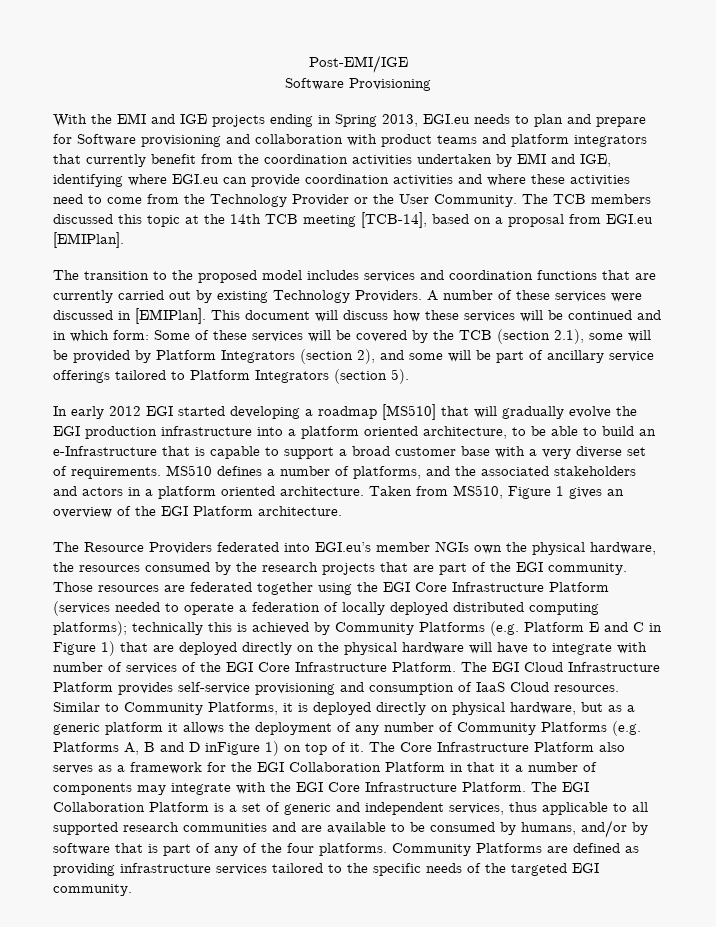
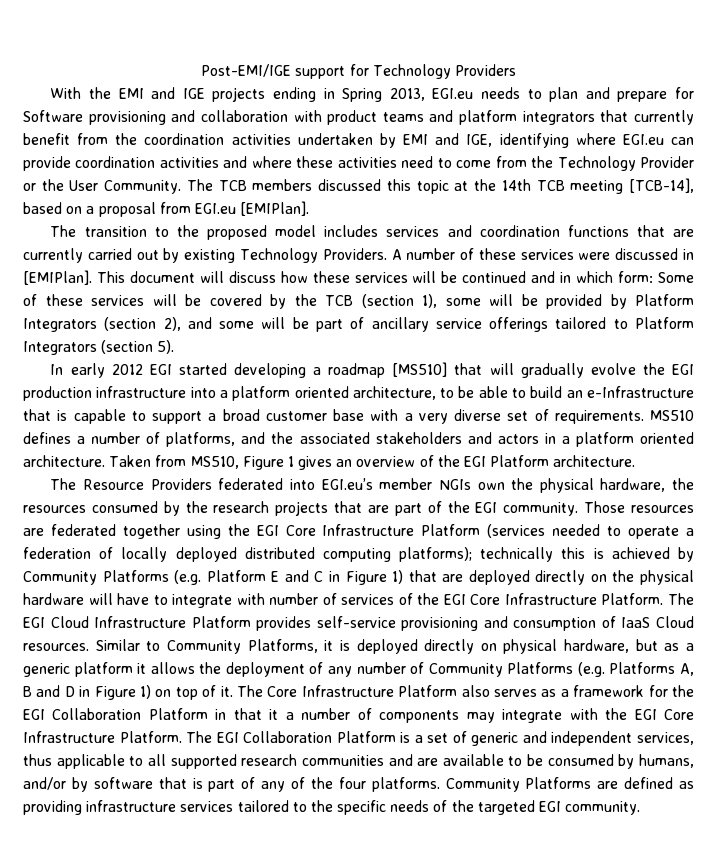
- Post-EMI/IGE
- Software Provisioning
+ Post-EMI/IGE support for Technology Providers
- This document will discuss how these services will be continued and in which form: Some of these services will be covered by the TCB (section 2.1), some will be provided by Platform Integrators (section 2), and some will be part of ancillary service offerings tailored to Platform Integrators (section 5).
+ This document will discuss how these services will be continued and in which form: Some of these services will be covered by the TCB (section 1), some will be provided by Platform Integrators (section 2), and some will be part of ancillary service offerings tailored to Platform Integrators (section 5).
- Similar to Community Platforms, it is deployed directly on physical hardware, but as a generic platform it allows the deployment of any number of Community Platforms (e.g. Platforms A, B and D inFigure 1) on top of it.
+ Similar to Community Platforms, it is deployed directly on physical hardware, but as a generic platform it allows the deployment of any number of Community Platforms (e.g. Platforms A, B and D in Figure 1) on top of it.

